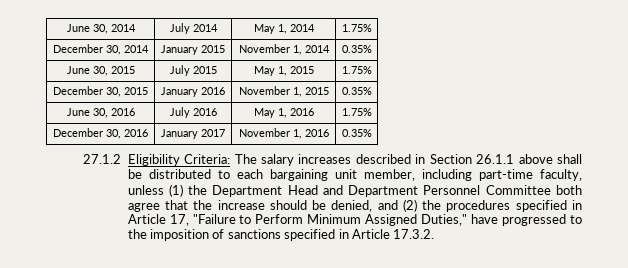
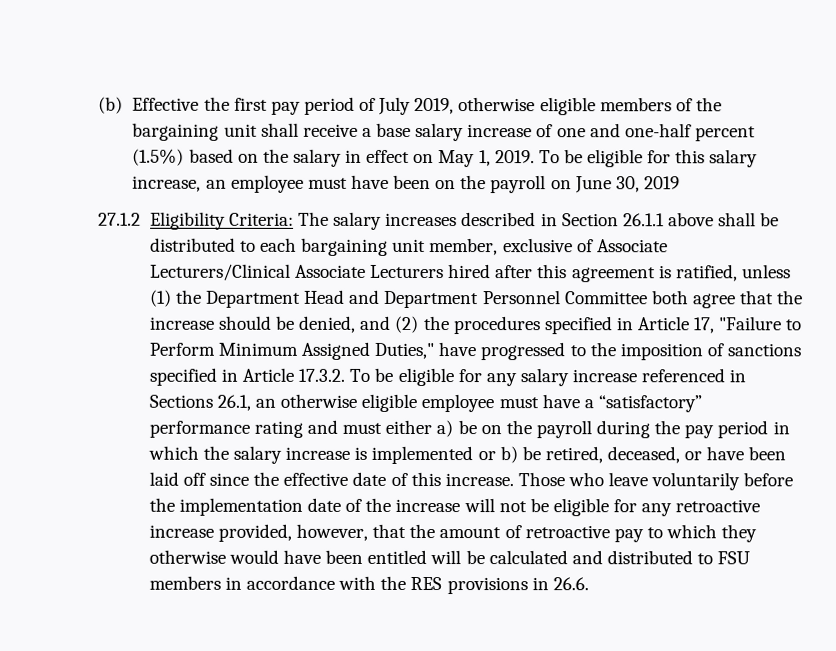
- June 30, 2014 | July 2014 | May 1, 2014 | 1.75%
- December 30, 2014 | January 2015 | November 1, 2014 | 0.35%
- June 30, 2015 | July 2015 | May 1, 2015 | 1.75%
- December 30, 2015 | January 2016 | November 1, 2015 | 0.35%
- June 30, 2016 | July 2016 | May 1, 2016 | 1.75%
- December 30, 2016 | January 2017 | November 1, 2016 | 0.35%
+ (b) Effective the first pay period of July 2019, otherwise eligible members of the bargaining unit shall receive a base salary increase of one and one-half percent (1.5%) based on the salary in effect on May 1, 2019. To be eligible for this salary increase, an employee must have been on the payroll on June 30, 2019
- The salary increases described in Section 26.1.1 above shall be distributed to each bargaining unit member, including part-time faculty, unless (1) the Department Head and Department Personnel Committee both agree that the increase should be denied, and (2) the procedures specified in Article 17, "Failure to Perform Minimum Assigned Duties," have progressed to the imposition of sanctions specified in Article 17.3.2.
+ The salary increases described in Section 26.1.1 above shall be distributed to each bargaining unit member, exclusive of Associate Lecturers/Clinical Associate Lecturers hired after this agreement is ratified, unless (1) the Department Head and Department Personnel Committee both agree that the increase should be denied, and (2) the procedures specified in Article 17, "Failure to Perform Minimum Assigned Duties," have progressed to the imposition of sanctions specified in Article 17.3.2. To be eligible for any salary increase referenced in Sections 26.1, an otherwise eligible employee must have a “satisfactory” performance rating and must either a) be on the payroll during the pay period in which the salary increase is implemented or b) be retired, deceased, or have been laid off since the effective date of this increase. Those who leave voluntarily before the implementation date of the increase will not be eligible for any retroactive increase provided, however, that the amount of retroactive pay to which they otherwise would have been entitled will be calculated and distributed to FSU members in accordance with the RES provisions in 26.6.

